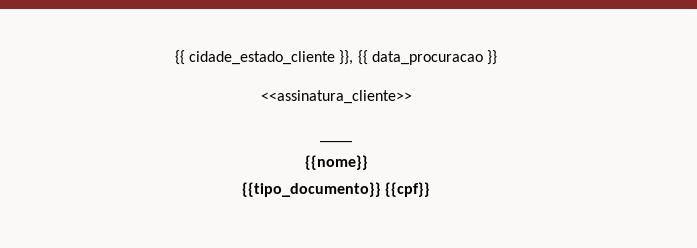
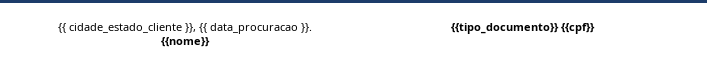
- {{ cidade_estado_cliente }}, {{ data_procuracao }}
- <<assinatura_cliente>>
- ____
+ {{ cidade_estado_cliente }}, {{ data_procuracao }}.

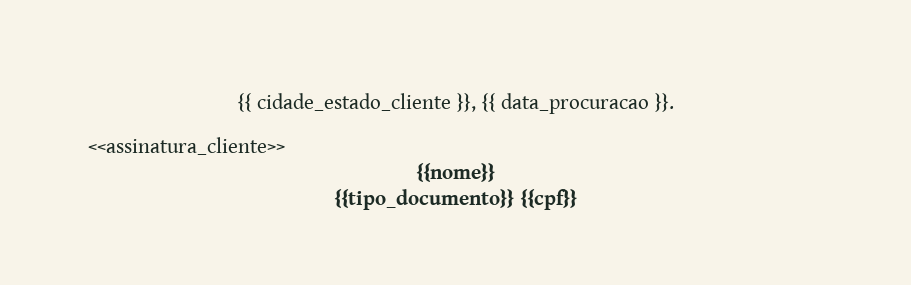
+ <<assinatura_cliente>>

